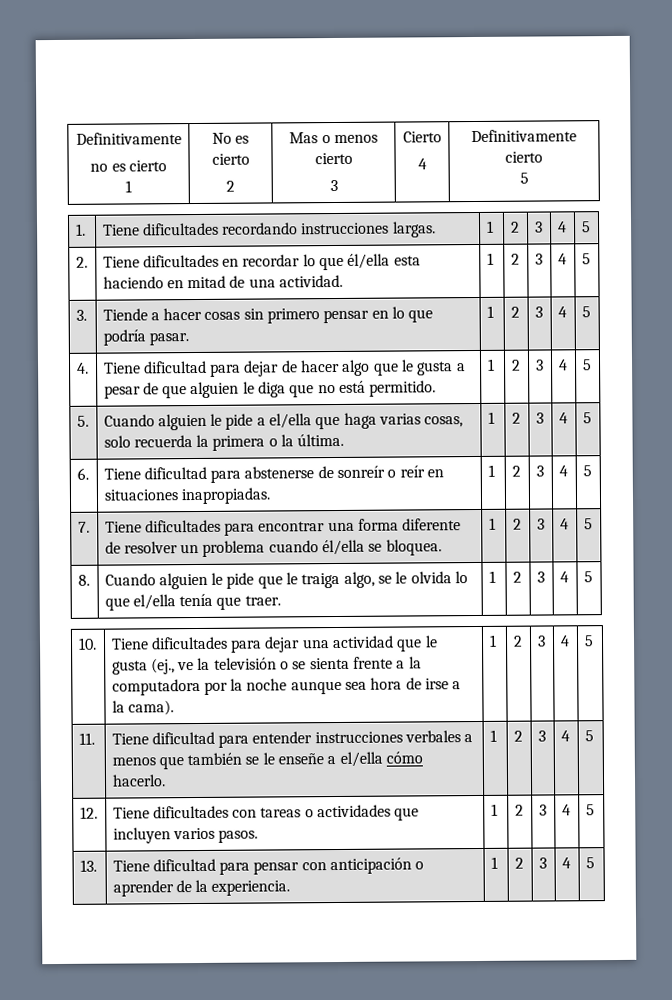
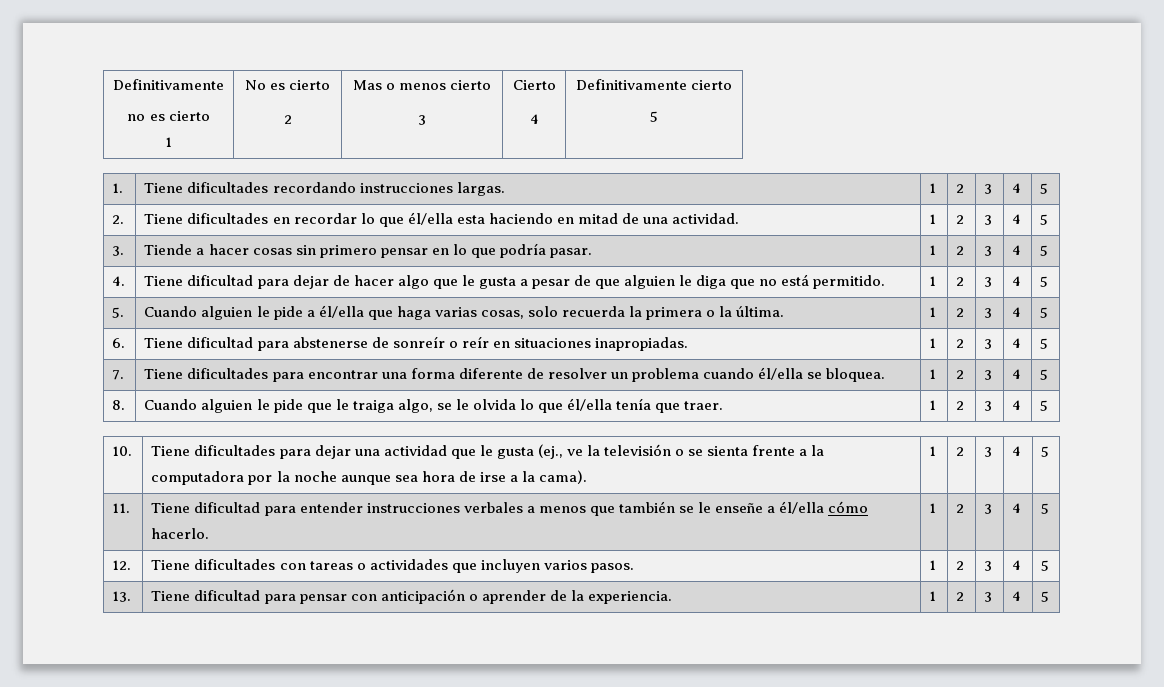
- 5. | Cuando alguien le pide a el/ella que haga varias cosas, solo recuerda la primera o la última. | 1 | 2 | 3 | 4 | 5
+ 5. | Cuando alguien le pide a él/ella que haga varias cosas, solo recuerda la primera o la última. | 1 | 2 | 3 | 4 | 5
- 8. | Cuando alguien le pide que le traiga algo, se le olvida lo que el/ella tenía que traer. | 1 | 2 | 3 | 4 | 5
+ 8. | Cuando alguien le pide que le traiga algo, se le olvida lo que él/ella tenía que traer. | 1 | 2 | 3 | 4 | 5
- 11. | Tiene dificultad para entender instrucciones verbales a menos que también se le enseñe a el/ella cómo hacerlo. | 1 | 2 | 3 | 4 | 5
+ 11. | Tiene dificultad para entender instrucciones verbales a menos que también se le enseñe a él/ella cómo hacerlo. | 1 | 2 | 3 | 4 | 5

